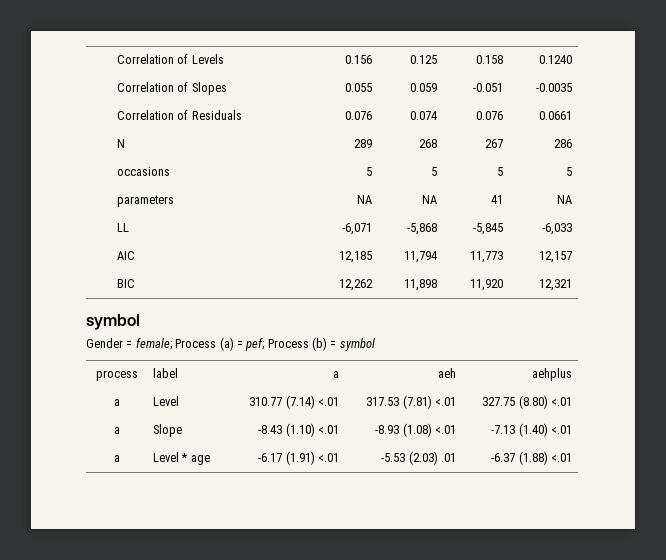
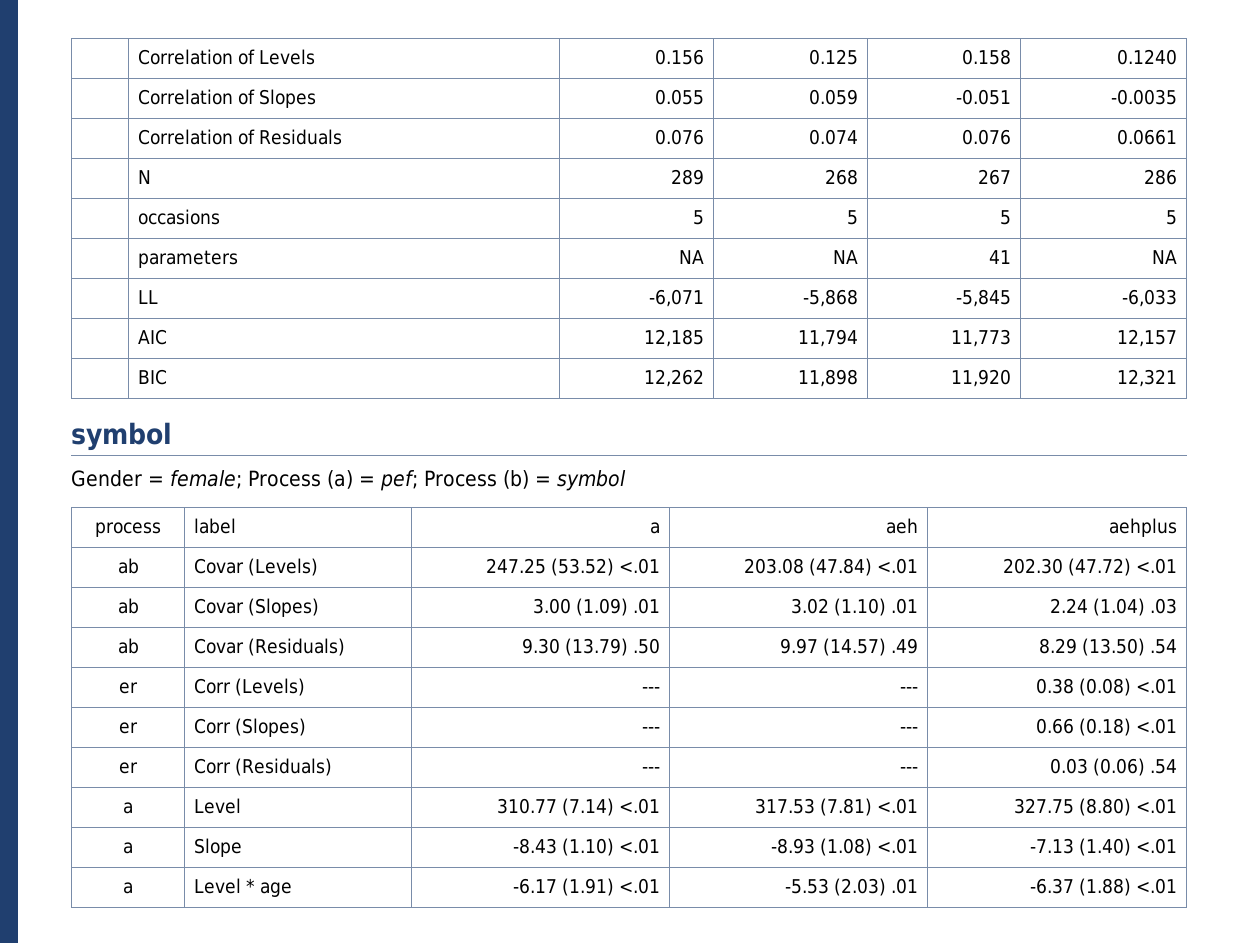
+ ab | Covar (Levels) | 247.25 (53.52) <.01 | 203.08 (47.84) <.01 | 202.30 (47.72) <.01
+ ab | Covar (Slopes) | 3.00 (1.09) .01 | 3.02 (1.10) .01 | 2.24 (1.04) .03
+ ab | Covar (Residuals) | 9.30 (13.79) .50 | 9.97 (14.57) .49 | 8.29 (13.50) .54
+ er | Corr (Levels) | --- | --- | 0.38 (0.08) <.01
+ er | Corr (Slopes) | --- | --- | 0.66 (0.18) <.01
+ er | Corr (Residuals) | --- | --- | 0.03 (0.06) .54

